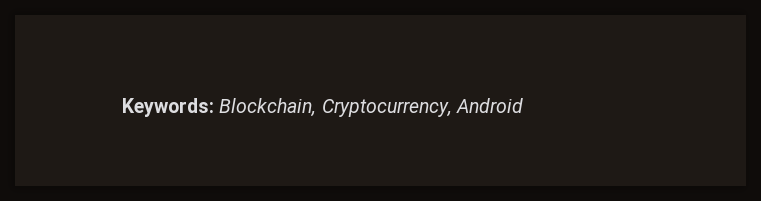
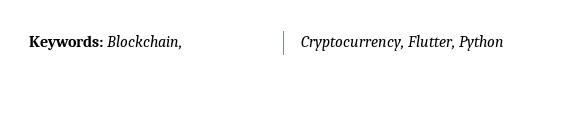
- Keywords: Blockchain, Cryptocurrency, Android
+ Keywords: Blockchain, Cryptocurrency, Flutter, Python

